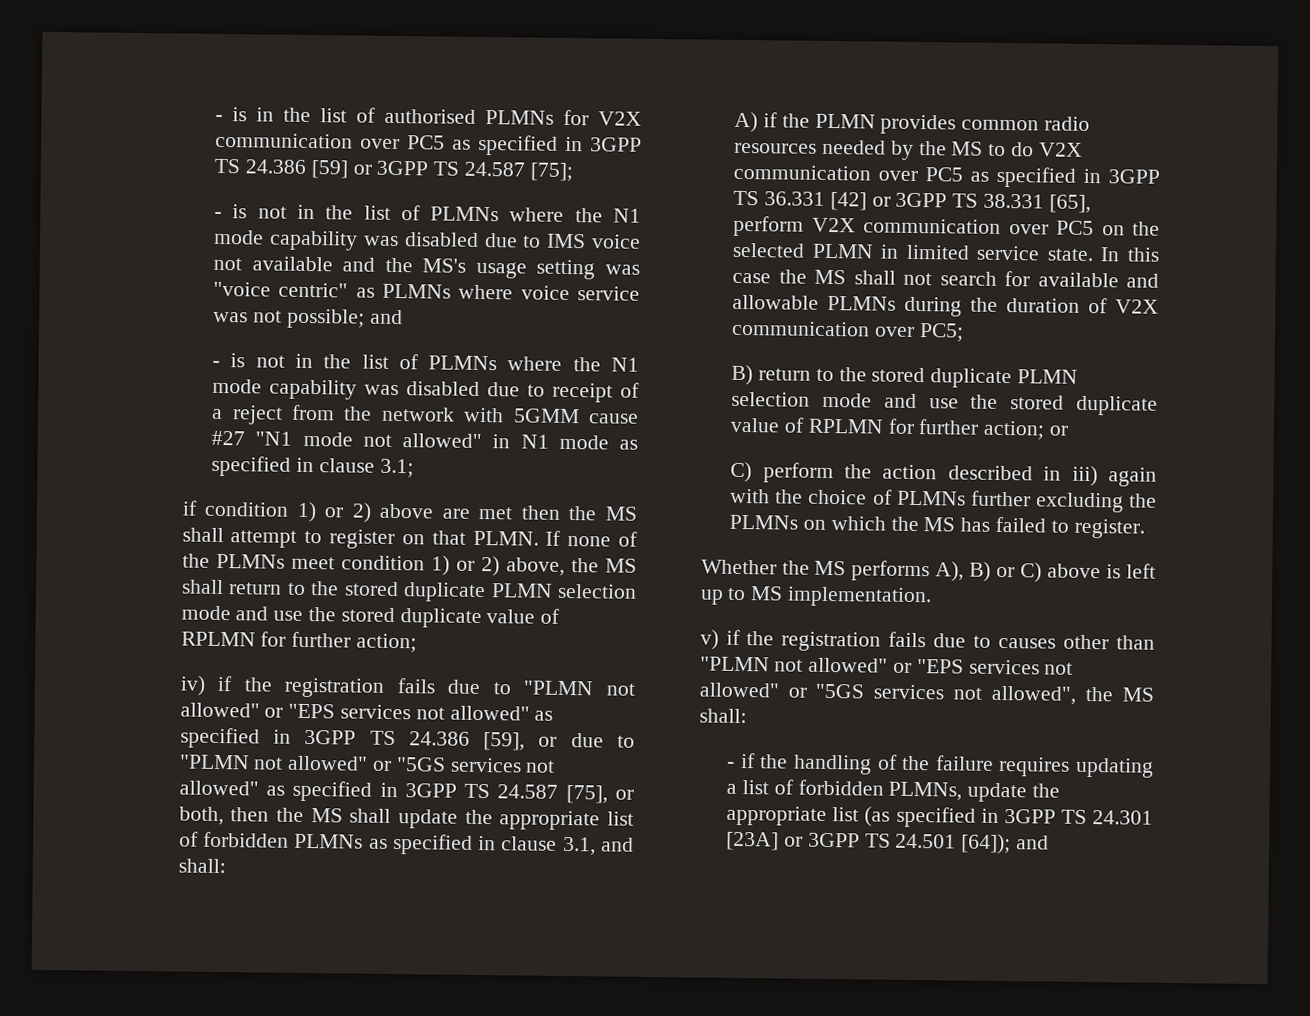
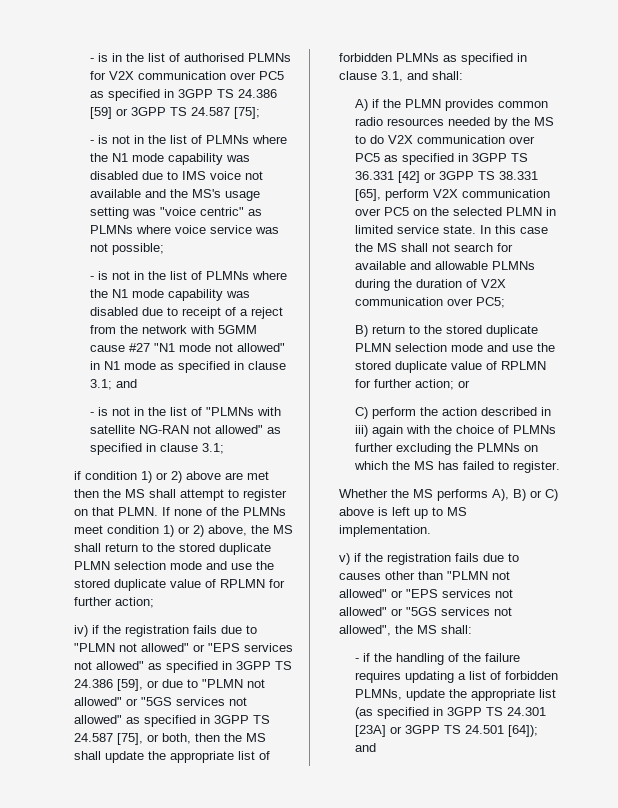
- - is not in the list of PLMNs where the N1 mode capability was disabled due to IMS voice not available and the MS's usage setting was "voice centric" as PLMNs where voice service was not possible; and
+ - is not in the list of PLMNs where the N1 mode capability was disabled due to IMS voice not available and the MS's usage setting was "voice centric" as PLMNs where voice service was not possible;
- - is not in the list of PLMNs where the N1 mode capability was disabled due to receipt of a reject from the network with 5GMM cause #27 "N1 mode not allowed" in N1 mode as specified in clause 3.1;
+ - is not in the list of PLMNs where the N1 mode capability was disabled due to receipt of a reject from the network with 5GMM cause #27 "N1 mode not allowed" in N1 mode as specified in clause 3.1; and
+ - is not in the list of "PLMNs with satellite NG-RAN not allowed" as specified in clause 3.1;

